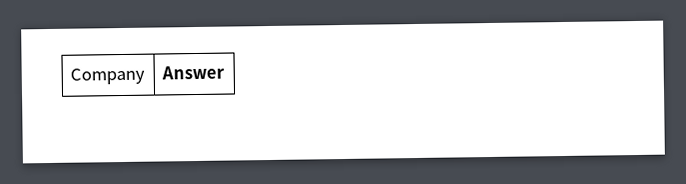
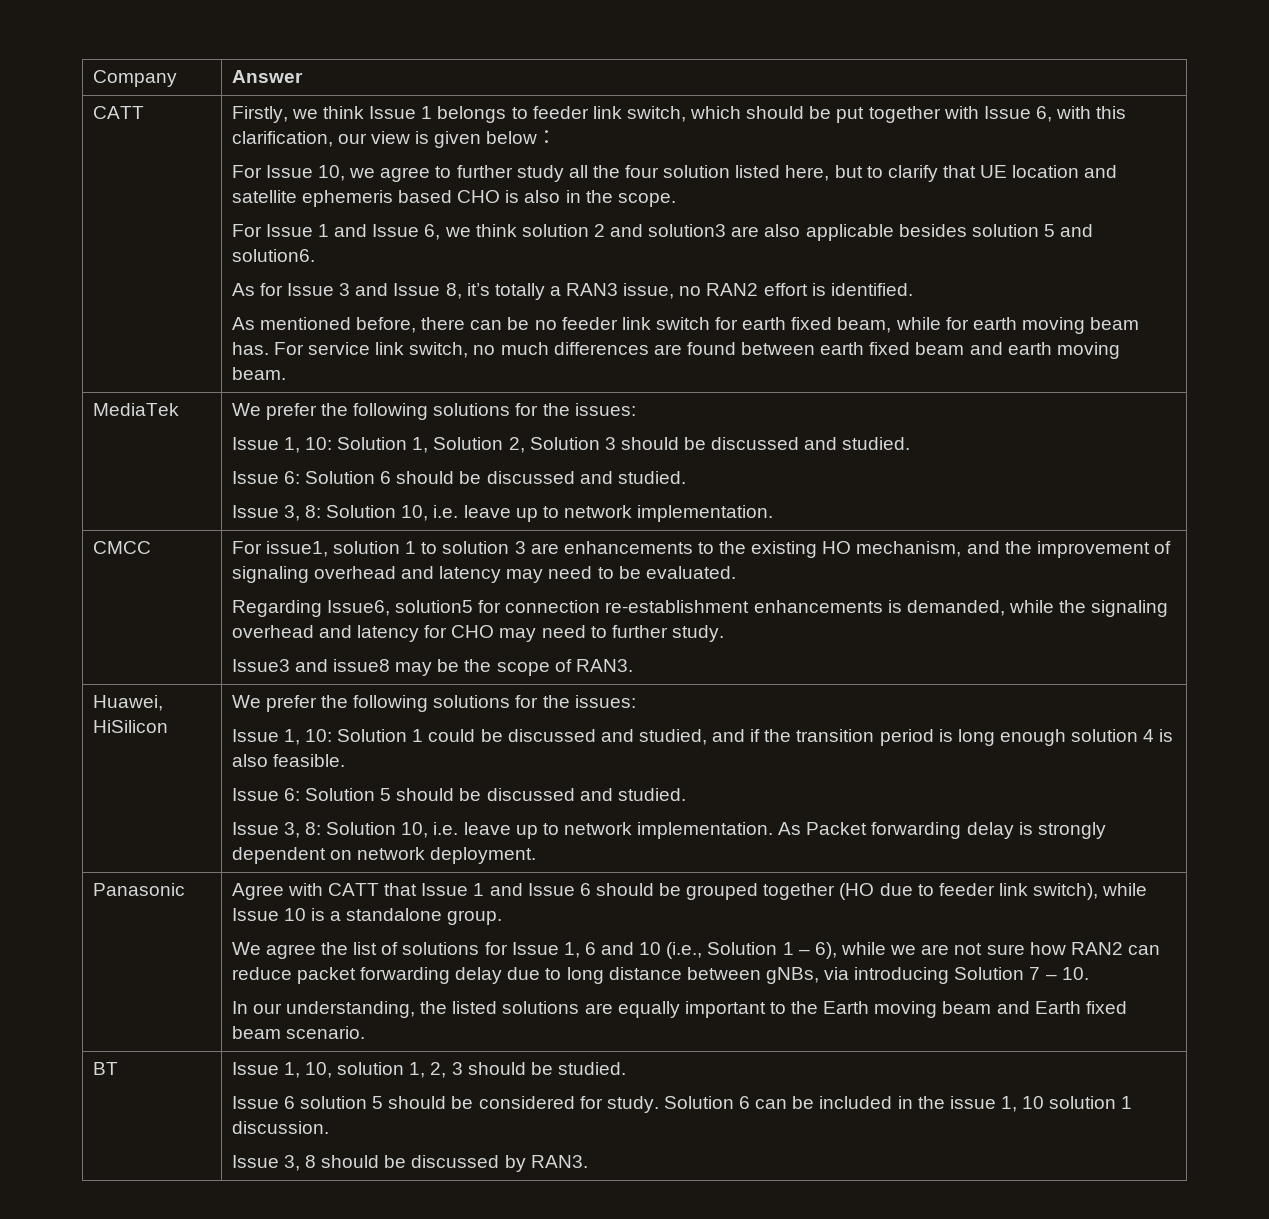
+ CATT | Firstly, we think Issue 1 belongs to feeder link switch, which should be put together with Issue 6, with this clarification, our view is given below：
+ For Issue 10, we agree to further study all the four solution listed here, but to clarify that UE location and satellite ephemeris based CHO is also in the scope.
+ For Issue 1 and Issue 6, we think solution 2 and solution3 are also applicable besides solution 5 and solution6.
+ As for Issue 3 and Issue 8, it’s totally a RAN3 issue, no RAN2 effort is identified.
+ As mentioned before, there can be no feeder link switch for earth fixed beam, while for earth moving beam has. For service link switch, no much differences are found between earth fixed beam and earth moving beam.
+ MediaTek | We prefer the following solutions for the issues:
+ Issue 1, 10: Solution 1, Solution 2, Solution 3 should be discussed and studied.
+ Issue 6: Solution 6 should be discussed and studied.
+ Issue 3, 8: Solution 10, i.e. leave up to network implementation.
+ CMCC | For issue1, solution 1 to solution 3 are enhancements to the existing HO mechanism, and the improvement of signaling overhead and latency may need to be evaluated.
+ Regarding Issue6, solution5 for connection re-establishment enhancements is demanded, while the signaling overhead and latency for CHO may need to further study.
+ Issue3 and issue8 may be the scope of RAN3.
+ Huawei, HiSilicon | We prefer the following solutions for the issues:
+ Issue 1, 10: Solution 1 could be discussed and studied, and if the transition period is long enough solution 4 is also feasible.
+ Issue 6: Solution 5 should be discussed and studied.
+ Issue 3, 8: Solution 10, i.e. leave up to network implementation. As Packet forwarding delay is strongly dependent on network deployment.
+ Panasonic | Agree with CATT that Issue 1 and Issue 6 should be grouped together (HO due to feeder link switch), while Issue 10 is a standalone group.
+ We agree the list of solutions for Issue 1, 6 and 10 (i.e., Solution 1 – 6), while we are not sure how RAN2 can reduce packet forwarding delay due to long distance between gNBs, via introducing Solution 7 – 10.
+ In our understanding, the listed solutions are equally important to the Earth moving beam and Earth fixed beam scenario.
+ BT | Issue 1, 10, solution 1, 2, 3 should be studied.
+ Issue 6 solution 5 should be considered for study. Solution 6 can be included in the issue 1, 10 solution 1 discussion.
+ Issue 3, 8 should be discussed by RAN3.

